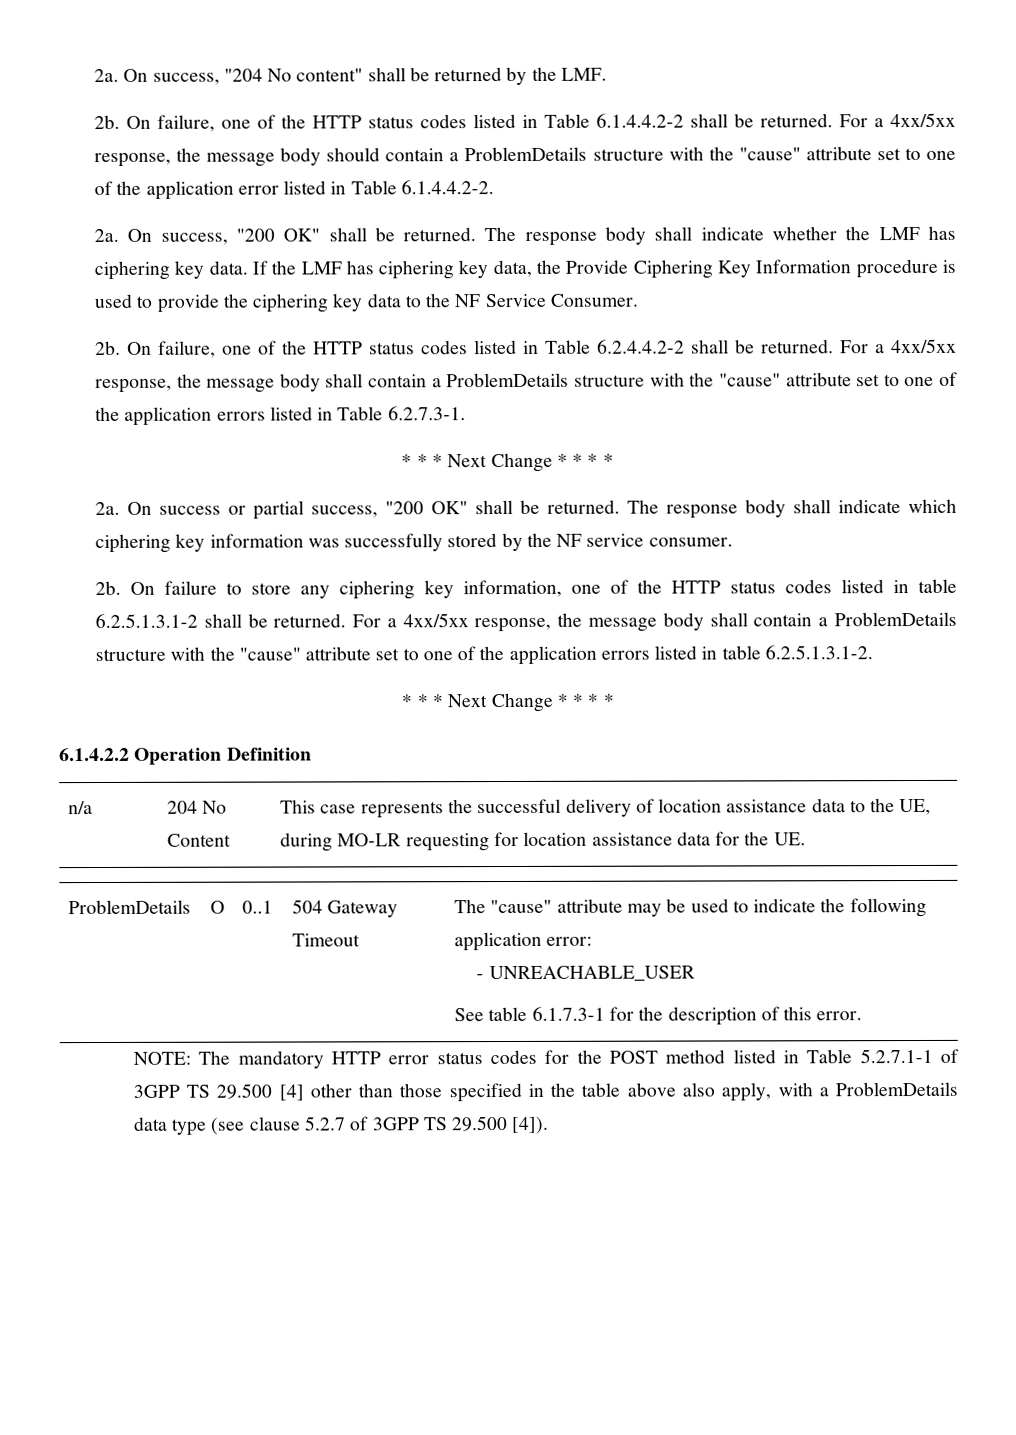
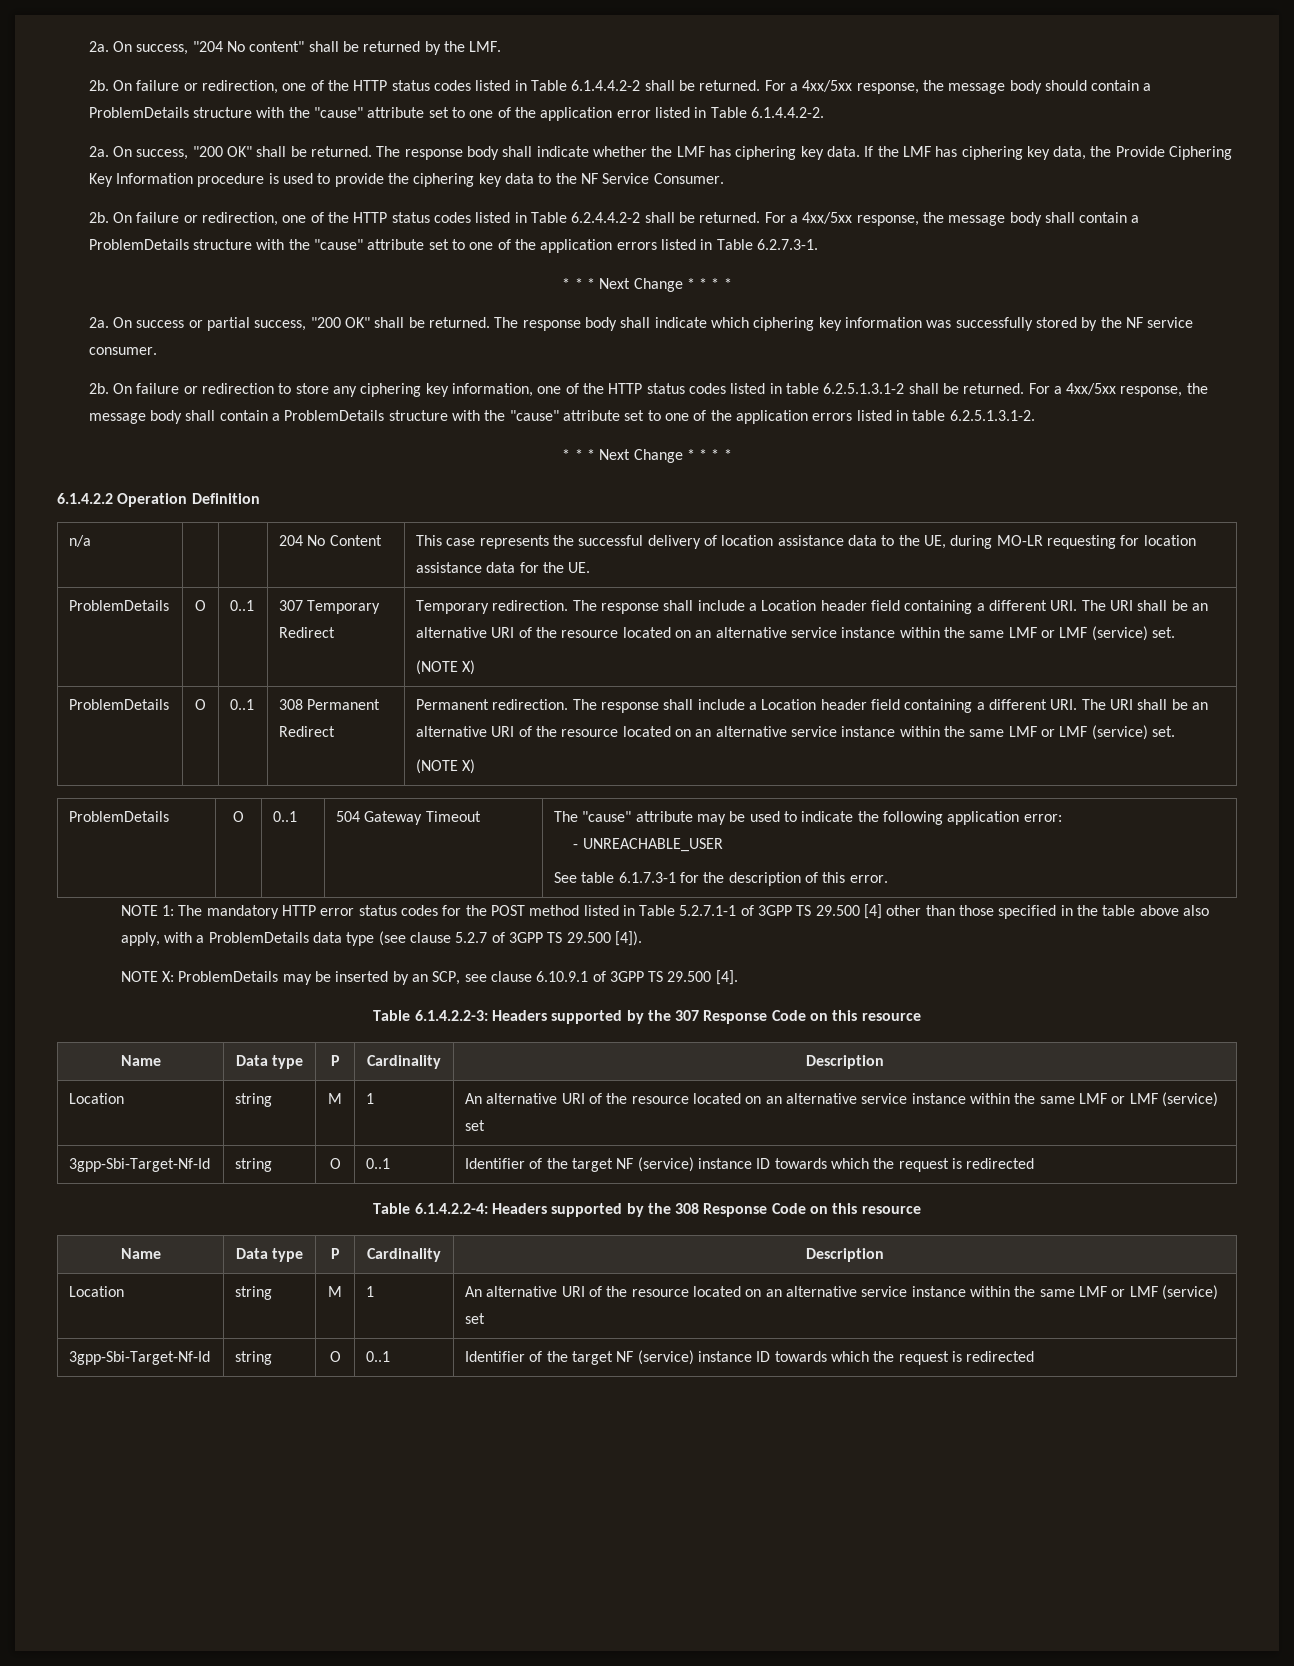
- On failure, one of the HTTP status codes listed in Table 6.1.4.4.2-2 shall be returned.
+ On failure or redirection, one of the HTTP status codes listed in Table 6.1.4.4.2-2 shall be returned.
- On failure, one of the HTTP status codes listed in Table 6.2.4.4.2-2 shall be returned.
+ On failure or redirection, one of the HTTP status codes listed in Table 6.2.4.4.2-2 shall be returned.
- On failure to store any ciphering key information, one of the HTTP status codes listed in table 6.2.5.1.3.1-2 shall be returned.
+ On failure or redirection to store any ciphering key information, one of the HTTP status codes listed in table 6.2.5.1.3.1-2 shall be returned.
+ ProblemDetails | O | 0..1 | 307 Temporary Redirect | Temporary redirection. The response shall include a Location header field containing a different URI. The URI shall be an alternative URI of the resource located on an alternative service instance within the same LMF or LMF (service) set.
+ (NOTE X)
+ ProblemDetails | O | 0..1 | 308 Permanent Redirect | Permanent redirection. The response shall include a Location header field containing a different URI. The URI shall be an alternative URI of the resource located on an alternative service instance within the same LMF or LMF (service) set.
+ (NOTE X)
- NOTE: The mandatory HTTP error status codes for the POST method listed in Table 5.2.7.1-1 of 3GPP TS 29.500 [4] other than those specified in the table above also apply, with a ProblemDetails data type (see clause 5.2.7 of 3GPP TS 29.500 [4]).
+ NOTE 1: The mandatory HTTP error status codes for the POST method listed in Table 5.2.7.1-1 of 3GPP TS 29.500 [4] other than those specified in the table above also apply, with a ProblemDetails data type (see clause 5.2.7 of 3GPP TS 29.500 [4]).
+ NOTE X: ProblemDetails may be inserted by an SCP, see clause 6.10.9.1 of 3GPP TS 29.500 [4].
+ Table 6.1.4.2.2-3: Headers supported by the 307 Response Code on this resource
+ Name | Data type | P | Cardinality | Description
+ Location | string | M | 1 | An alternative URI of the resource located on an alternative service instance within the same LMF or LMF (service) set
+ 3gpp-Sbi-Target-Nf-Id | string | O | 0..1 | Identifier of the target NF (service) instance ID towards which the request is redirected
+ Table 6.1.4.2.2-4: Headers supported by the 308 Response Code on this resource
+ Name | Data type | P | Cardinality | Description
+ Location | string | M | 1 | An alternative URI of the resource located on an alternative service instance within the same LMF or LMF (service) set
+ 3gpp-Sbi-Target-Nf-Id | string | O | 0..1 | Identifier of the target NF (service) instance ID towards which the request is redirected

